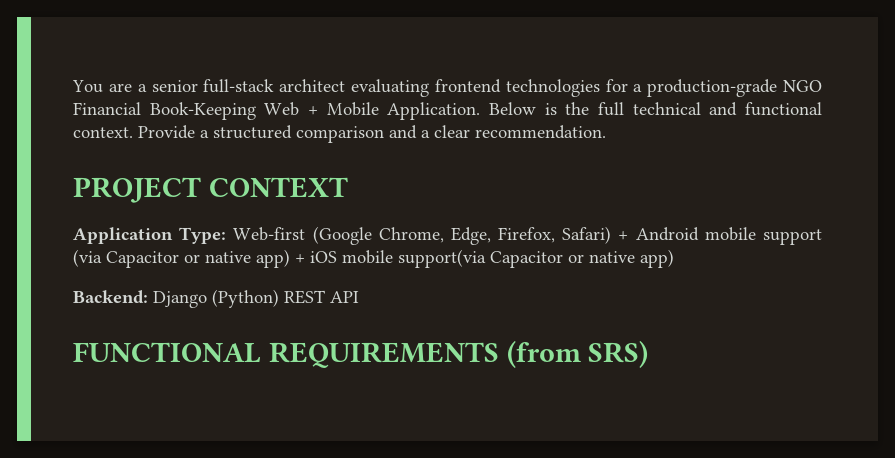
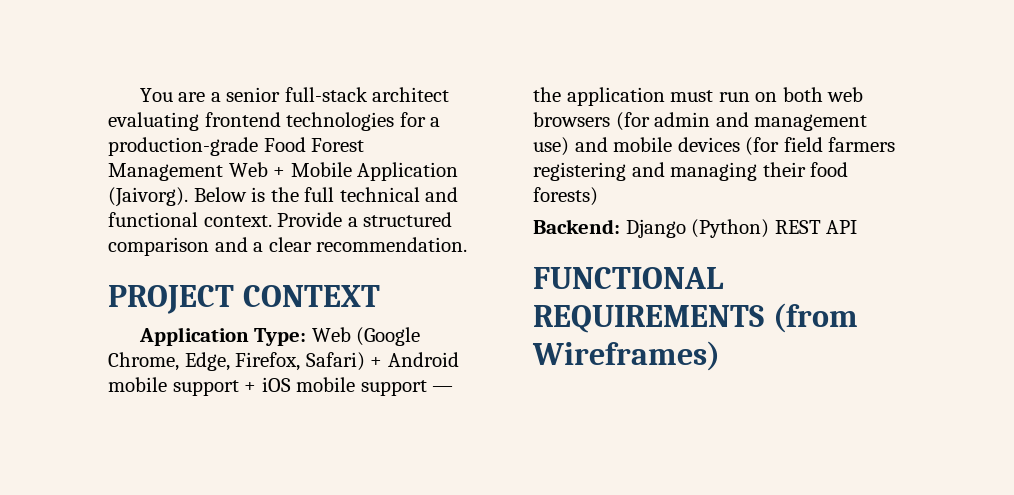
- You are a senior full-stack architect evaluating frontend technologies for a production-grade NGO Financial Book-Keeping Web + Mobile Application.
+ You are a senior full-stack architect evaluating frontend technologies for a production-grade Food Forest Management Web + Mobile Application (Jaivorg).
- Application Type: Web-first (Google Chrome, Edge, Firefox, Safari) + Android mobile support (via Capacitor or native app) + iOS mobile support(via Capacitor or native app)
+ Application Type: Web (Google Chrome, Edge, Firefox, Safari) + Android mobile support + iOS mobile support — the application must run on both web browsers (for admin and management use) and mobile devices (for field farmers registering and managing their food forests)
- FUNCTIONAL REQUIREMENTS (from SRS)
+ FUNCTIONAL REQUIREMENTS (from Wireframes)

